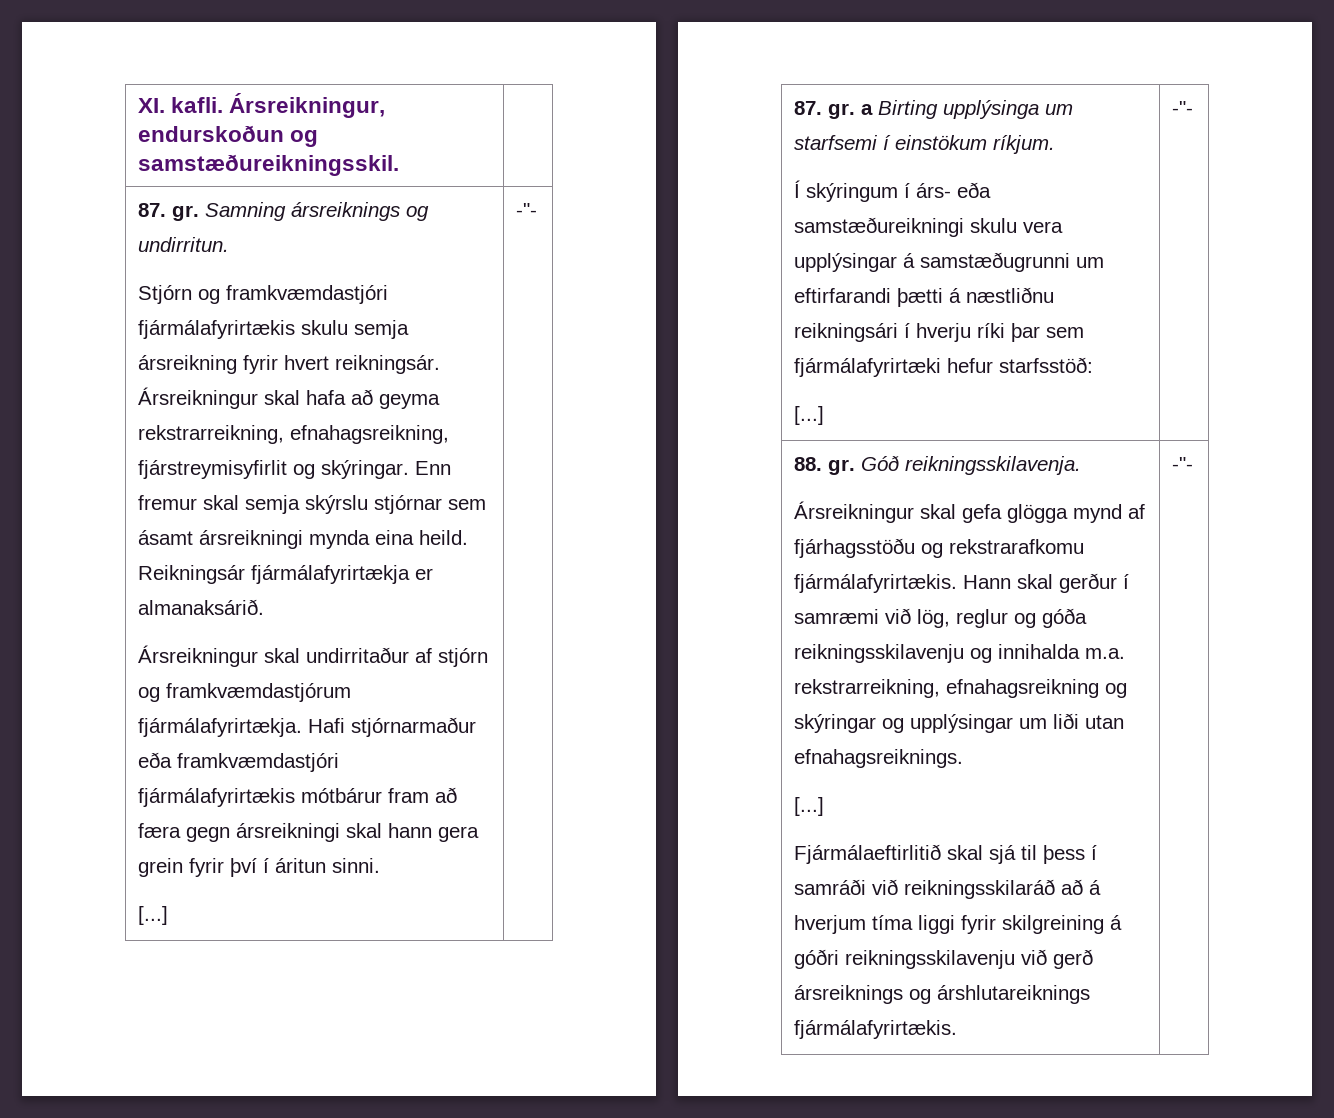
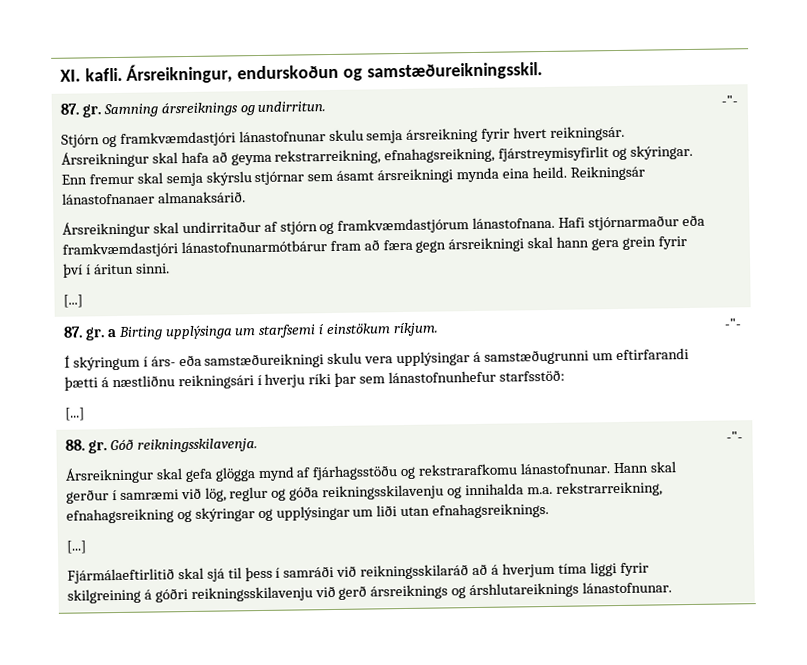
- Stjórn og framkvæmdastjóri fjármálafyrirtækis skulu semja ársreikning fyrir hvert reikningsár.
+ Stjórn og framkvæmdastjóri lánastofnunar skulu semja ársreikning fyrir hvert reikningsár.
- Reikningsár fjármálafyrirtækja er almanaksárið.
+ Reikningsár lánastofnanaer almanaksárið.
- Ársreikningur skal undirritaður af stjórn og framkvæmdastjórum fjármálafyrirtækja.
+ Ársreikningur skal undirritaður af stjórn og framkvæmdastjórum lánastofnana.
- Hafi stjórnarmaður eða framkvæmdastjóri fjármálafyrirtækis mótbárur fram að færa gegn ársreikningi skal hann gera grein fyrir því í áritun sinni.
+ Hafi stjórnarmaður eða framkvæmdastjóri lánastofnunarmótbárur fram að færa gegn ársreikningi skal hann gera grein fyrir því í áritun sinni.
  87. gr. a Birting upplýsinga um starfsemi í einstökum ríkjum.
- Í skýringum í árs- eða samstæðureikningi skulu vera upplýsingar á samstæðugrunni um eftirfarandi þætti á næstliðnu reikningsári í hverju ríki þar sem fjármálafyrirtæki hefur starfsstöð:
+ Í skýringum í árs- eða samstæðureikningi skulu vera upplýsingar á samstæðugrunni um eftirfarandi þætti á næstliðnu reikningsári í hverju ríki þar sem lánastofnunhefur starfsstöð:
- Ársreikningur skal gefa glögga mynd af fjárhagsstöðu og rekstrarafkomu fjármálafyrirtækis.
+ Ársreikningur skal gefa glögga mynd af fjárhagsstöðu og rekstrarafkomu lánastofnunar.
- Fjármálaeftirlitið skal sjá til þess í samráði við reikningsskilaráð að á hverjum tíma liggi fyrir skilgreining á góðri reikningsskilavenju við gerð ársreiknings og árshlutareiknings fjármálafyrirtækis.
+ Fjármálaeftirlitið skal sjá til þess í samráði við reikningsskilaráð að á hverjum tíma liggi fyrir skilgreining á góðri reikningsskilavenju við gerð ársreiknings og árshlutareiknings lánastofnunar.

